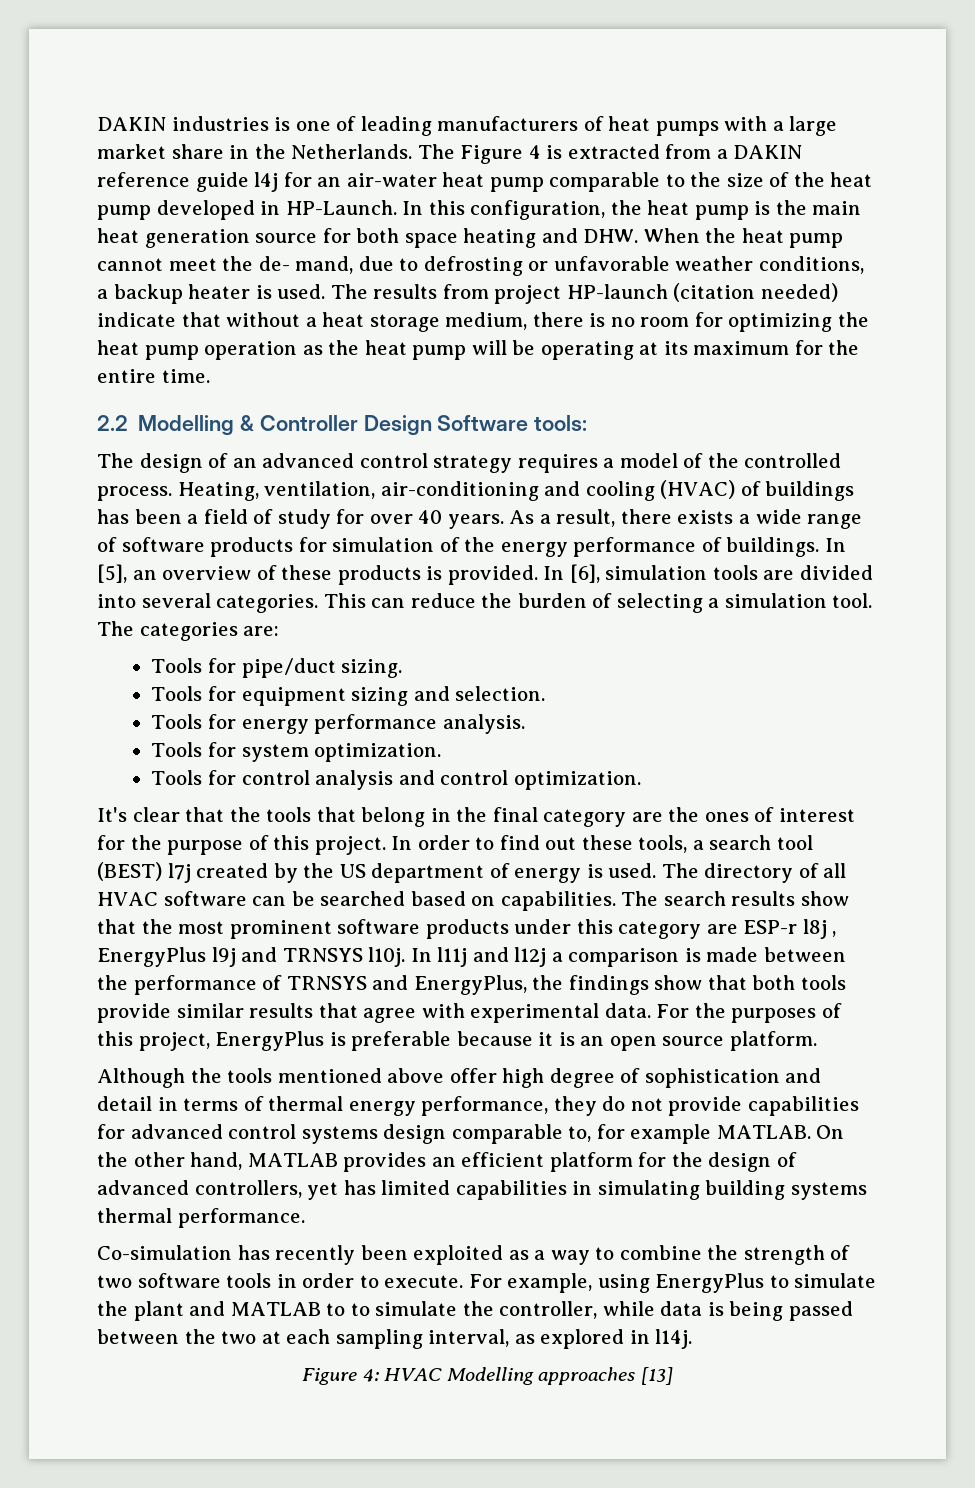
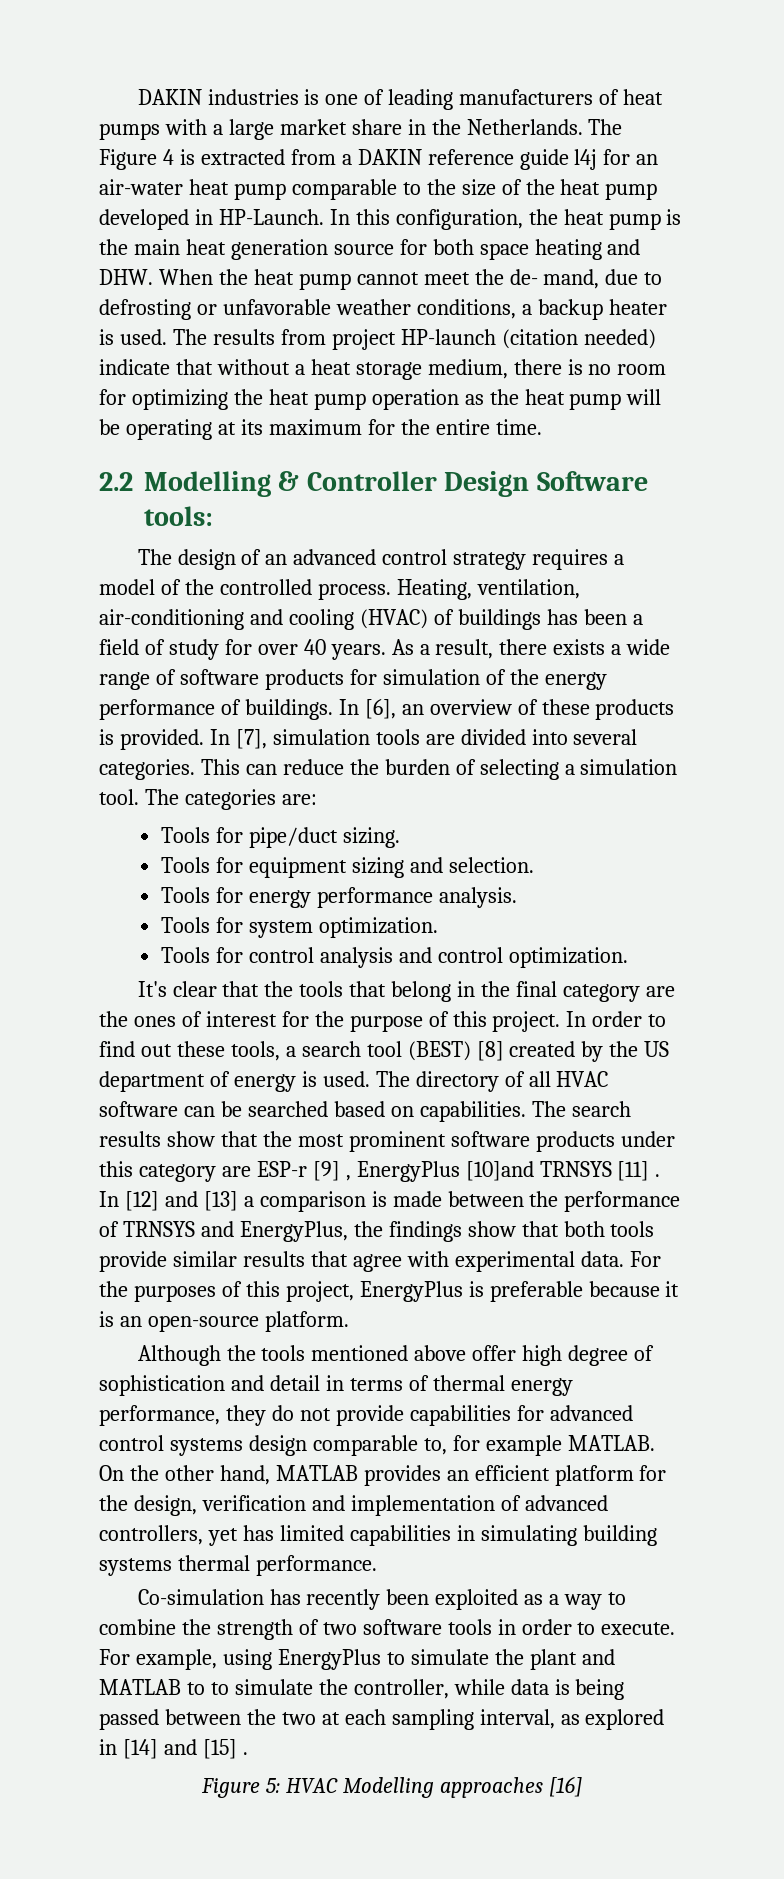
- In [5], an overview of these products is provided.
+ In [6], an overview of these products is provided.
- In [6], simulation tools are divided into several categories.
+ In [7], simulation tools are divided into several categories.
- In order to find out these tools, a search tool (BEST) l7j created by the US department of energy is used.
+ In order to find out these tools, a search tool (BEST) [8] created by the US department of energy is used.
- The search results show that the most prominent software products under this category are ESP-r l8j , EnergyPlus l9j and TRNSYS l10j. In l11j and l12j a comparison is made between the performance of TRNSYS and EnergyPlus, the findings show that both tools provide similar results that agree with experimental data.
+ The search results show that the most prominent software products under this category are ESP-r [9] , EnergyPlus [10]and TRNSYS [11] . In [12] and [13] a comparison is made between the performance of TRNSYS and EnergyPlus, the findings show that both tools provide similar results that agree with experimental data.
- For the purposes of this project, EnergyPlus is preferable because it is an open source platform.
+ For the purposes of this project, EnergyPlus is preferable because it is an open-source platform.
- On the other hand, MATLAB provides an efficient platform for the design of advanced controllers, yet has limited capabilities in simulating building systems thermal performance.
+ On the other hand, MATLAB provides an efficient platform for the design, verification and implementation of advanced controllers, yet has limited capabilities in simulating building systems thermal performance.
- For example, using EnergyPlus to simulate the plant and MATLAB to to simulate the controller, while data is being passed between the two at each sampling interval, as explored in l14j.
- Figure 4: HVAC Modelling approaches [13]
+ For example, using EnergyPlus to simulate the plant and MATLAB to to simulate the controller, while data is being passed between the two at each sampling interval, as explored in [14] and [15] .
+ Figure 5: HVAC Modelling approaches [16]

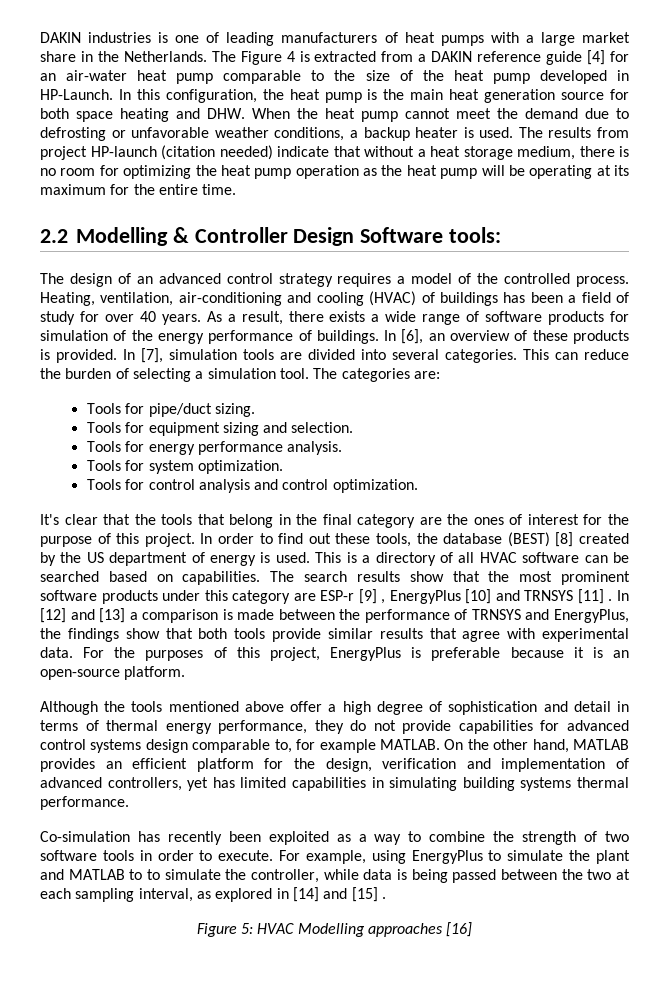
- The Figure 4 is extracted from a DAKIN reference guide l4j for an air-water heat pump comparable to the size of the heat pump developed in HP-Launch.
+ The Figure 4 is extracted from a DAKIN reference guide [4] for an air-water heat pump comparable to the size of the heat pump developed in HP-Launch.
- In this configuration, the heat pump is the main heat generation source for both space heating and DHW. When the heat pump cannot meet the de- mand, due to defrosting or unfavorable weather conditions, a backup heater is used.
+ In this configuration, the heat pump is the main heat generation source for both space heating and DHW. When the heat pump cannot meet the demand due to defrosting or unfavorable weather conditions, a backup heater is used.
- In order to find out these tools, a search tool (BEST) [8] created by the US department of energy is used.
+ In order to find out these tools, the database (BEST) [8] created by the US department of energy is used.
- The directory of all HVAC software can be searched based on capabilities.
+ This is a directory of all HVAC software can be searched based on capabilities.
- The search results show that the most prominent software products under this category are ESP-r [9] , EnergyPlus [10]and TRNSYS [11] .
+ The search results show that the most prominent software products under this category are ESP-r [9] , EnergyPlus [10] and TRNSYS [11] .
- Although the tools mentioned above offer high degree of sophistication and detail in terms of thermal energy performance, they do not provide capabilities for advanced control systems design comparable to, for example MATLAB.
+ Although the tools mentioned above offer a high degree of sophistication and detail in terms of thermal energy performance, they do not provide capabilities for advanced control systems design comparable to, for example MATLAB.

